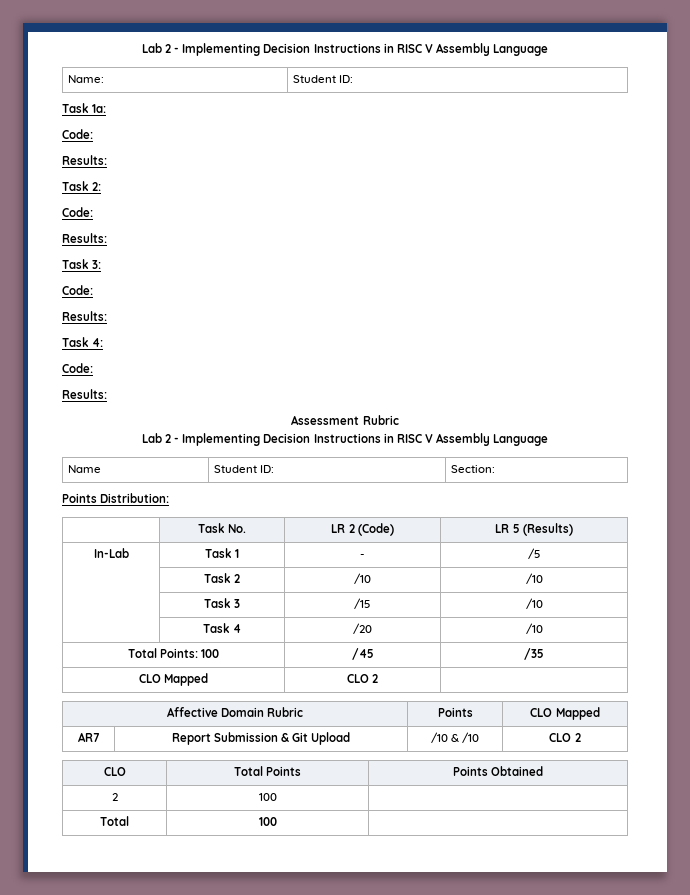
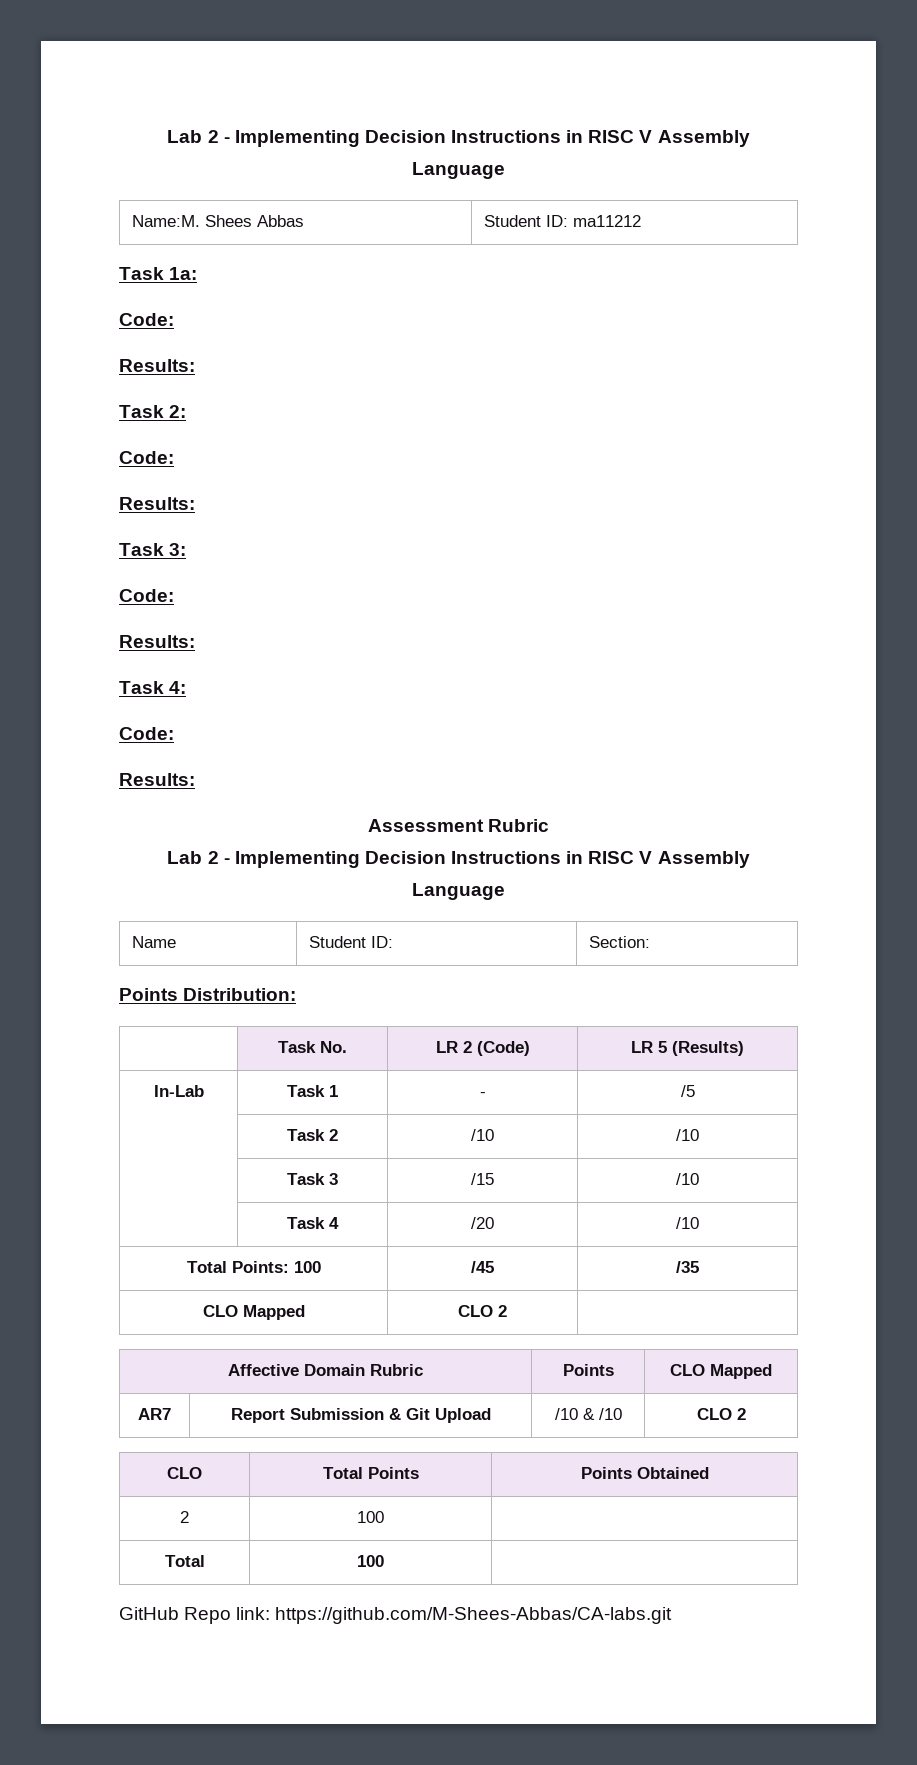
- Name: | Student ID:
+ Name:M. Shees Abbas | Student ID: ma11212
+ GitHub Repo link: https://github.com/M-Shees-Abbas/CA-labs.git

